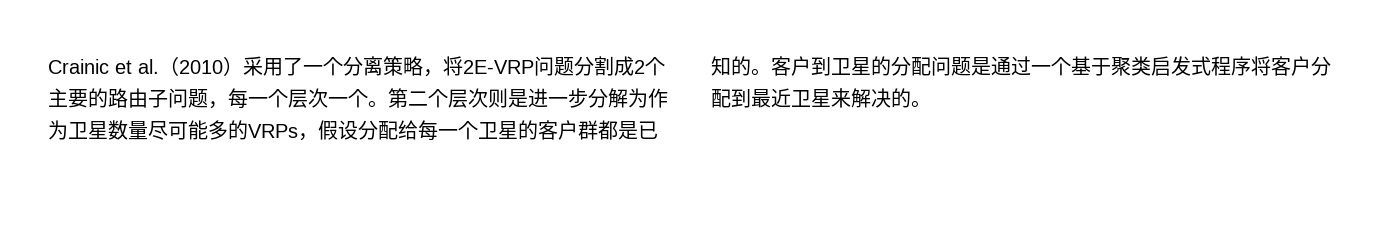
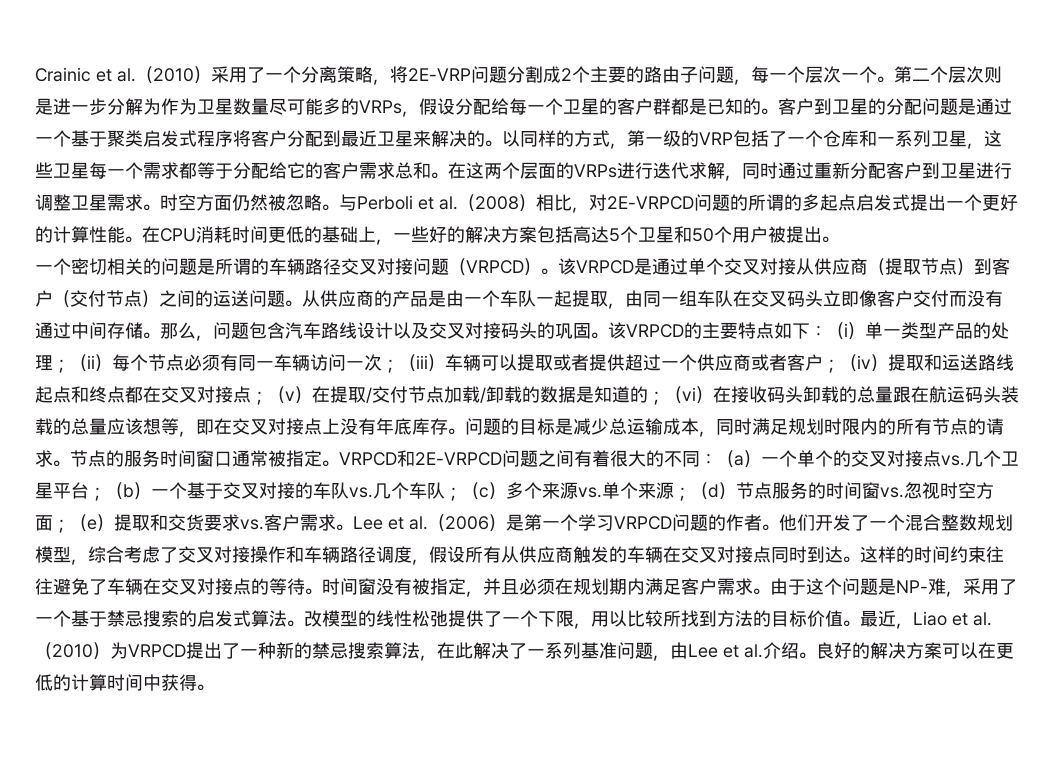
+ 以同样的方式，第一级的VRP包括了一个仓库和一系列卫星，这些卫星每一个需求都等于分配给它的客户需求总和。在这两个层面的VRPs进行迭代求解，同时通过重新分配客户到卫星进行调整卫星需求。时空方面仍然被忽略。与Perboli et al.（2008）相比，对2E-VRPCD问题的所谓的多起点启发式提出一个更好的计算性能。在CPU消耗时间更低的基础上，一些好的解决方案包括高达5个卫星和50个用户被提出。
+ 一个密切相关的问题是所谓的车辆路径交叉对接问题（VRPCD）。该VRPCD是通过单个交叉对接从供应商（提取节点）到客户（交付节点）之间的运送问题。从供应商的产品是由一个车队一起提取，由同一组车队在交叉码头立即像客户交付而没有通过中间存储。那么，问题包含汽车路线设计以及交叉对接码头的巩固。该VRPCD的主要特点如下：（i）单一类型产品的处理；（ii）每个节点必须有同一车辆访问一次；（iii）车辆可以提取或者提供超过一个供应商或者客户；（iv）提取和运送路线起点和终点都在交叉对接点；（v）在提取/交付节点加载/卸载的数据是知道的；（vi）在接收码头卸载的总量跟在航运码头装载的总量应该想等，即在交叉对接点上没有年底库存。问题的目标是减少总运输成本，同时满足规划时限内的所有节点的请求。节点的服务时间窗口通常被指定。VRPCD和2E-VRPCD问题之间有着很大的不同：（a）一个单个的交叉对接点vs.几个卫星平台；（b）一个基于交叉对接的车队vs.几个车队；（c）多个来源vs.单个来源；（d）节点服务的时间窗vs.忽视时空方面；（e）提取和交货要求vs.客户需求。Lee et al.（2006）是第一个学习VRPCD问题的作者。他们开发了一个混合整数规划模型，综合考虑了交叉对接操作和车辆路径调度，假设所有从供应商触发的车辆在交叉对接点同时到达。这样的时间约束往往避免了车辆在交叉对接点的等待。时间窗没有被指定，并且必须在规划期内满足客户需求。由于这个问题是NP-难，采用了一个基于禁忌搜索的启发式算法。改模型的线性松弛提供了一个下限，用以比较所找到方法的目标价值。最近，Liao et al.（2010）为VRPCD提出了一种新的禁忌搜索算法，在此解决了一系列基准问题，由Lee et al.介绍。良好的解决方案可以在更低的计算时间中获得。

